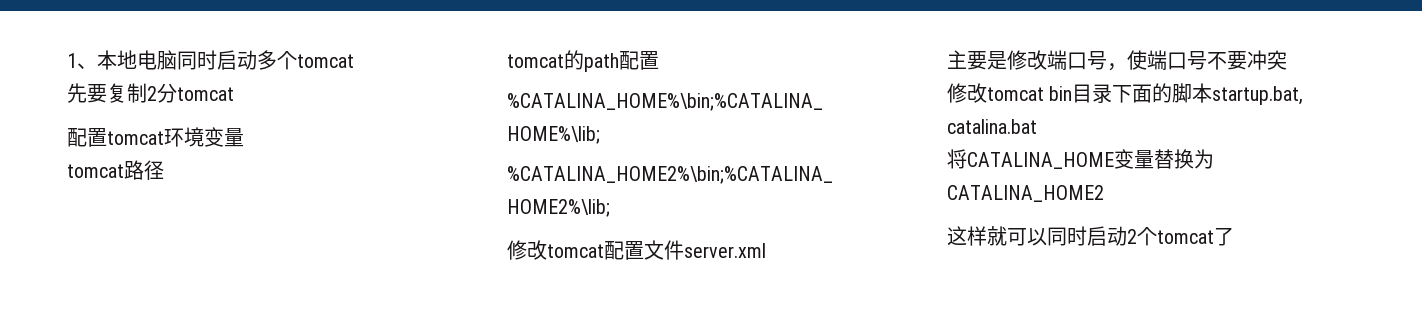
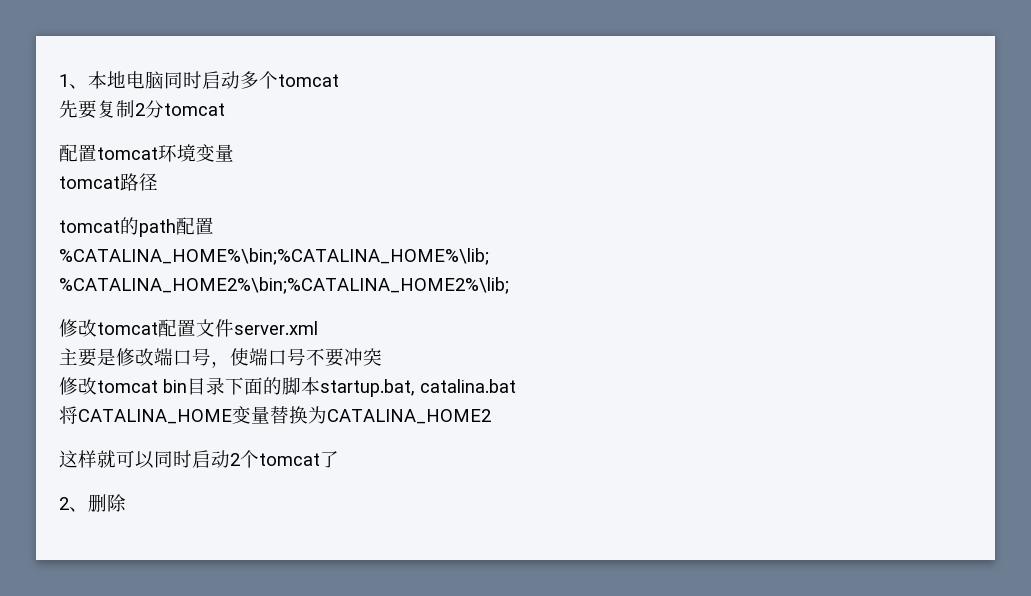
+ 2、删除

